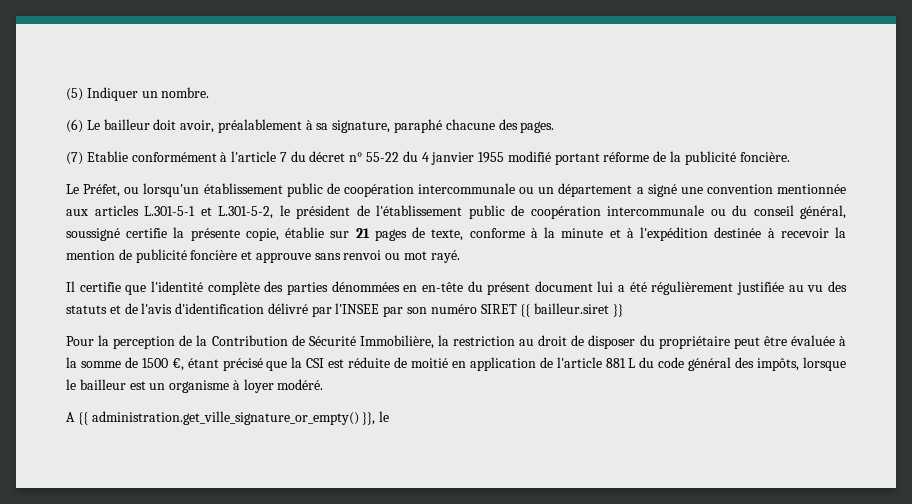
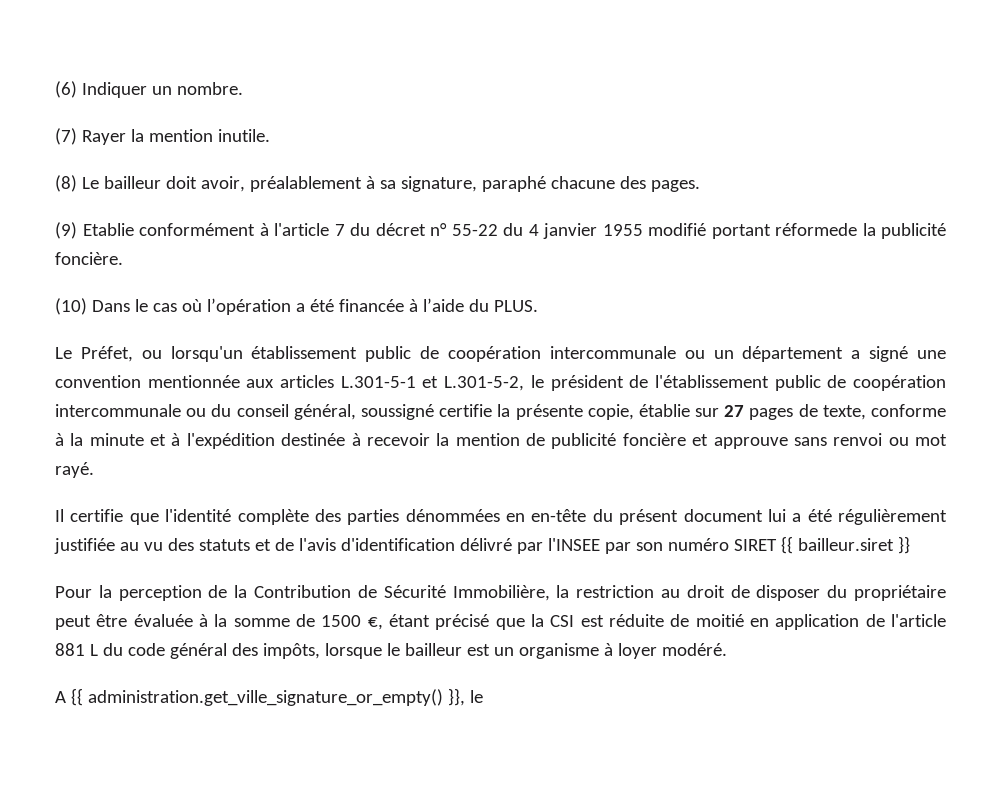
- (5) Indiquer un nombre.
+ (6) Indiquer un nombre.
- (6) Le bailleur doit avoir, préalablement à sa signature, paraphé chacune des pages.
+ (7) Rayer la mention inutile.
+ (8) Le bailleur doit avoir, préalablement à sa signature, paraphé chacune des pages.
- (7) Etablie conformément à l'article 7 du décret n° 55-22 du 4 janvier 1955 modifié portant réforme de la publicité foncière.
+ (9) Etablie conformément à l'article 7 du décret n° 55-22 du 4 janvier 1955 modifié portant réformede la publicité foncière.
+ (10) Dans le cas où l’opération a été financée à l’aide du PLUS.
- Le Préfet, ou lorsqu'un établissement public de coopération intercommunale ou un département a signé une convention mentionnée aux articles L.301-5-1 et L.301-5-2, le président de l'établissement public de coopération intercommunale ou du conseil général, soussigné certifie la présente copie, établie sur 21 pages de texte, conforme à la minute et à l'expédition destinée à recevoir la mention de publicité foncière et approuve sans renvoi ou mot rayé.
+ Le Préfet, ou lorsqu'un établissement public de coopération intercommunale ou un département a signé une convention mentionnée aux articles L.301-5-1 et L.301-5-2, le président de l'établissement public de coopération intercommunale ou du conseil général, soussigné certifie la présente copie, établie sur 27 pages de texte, conforme à la minute et à l'expédition destinée à recevoir la mention de publicité foncière et approuve sans renvoi ou mot rayé.

